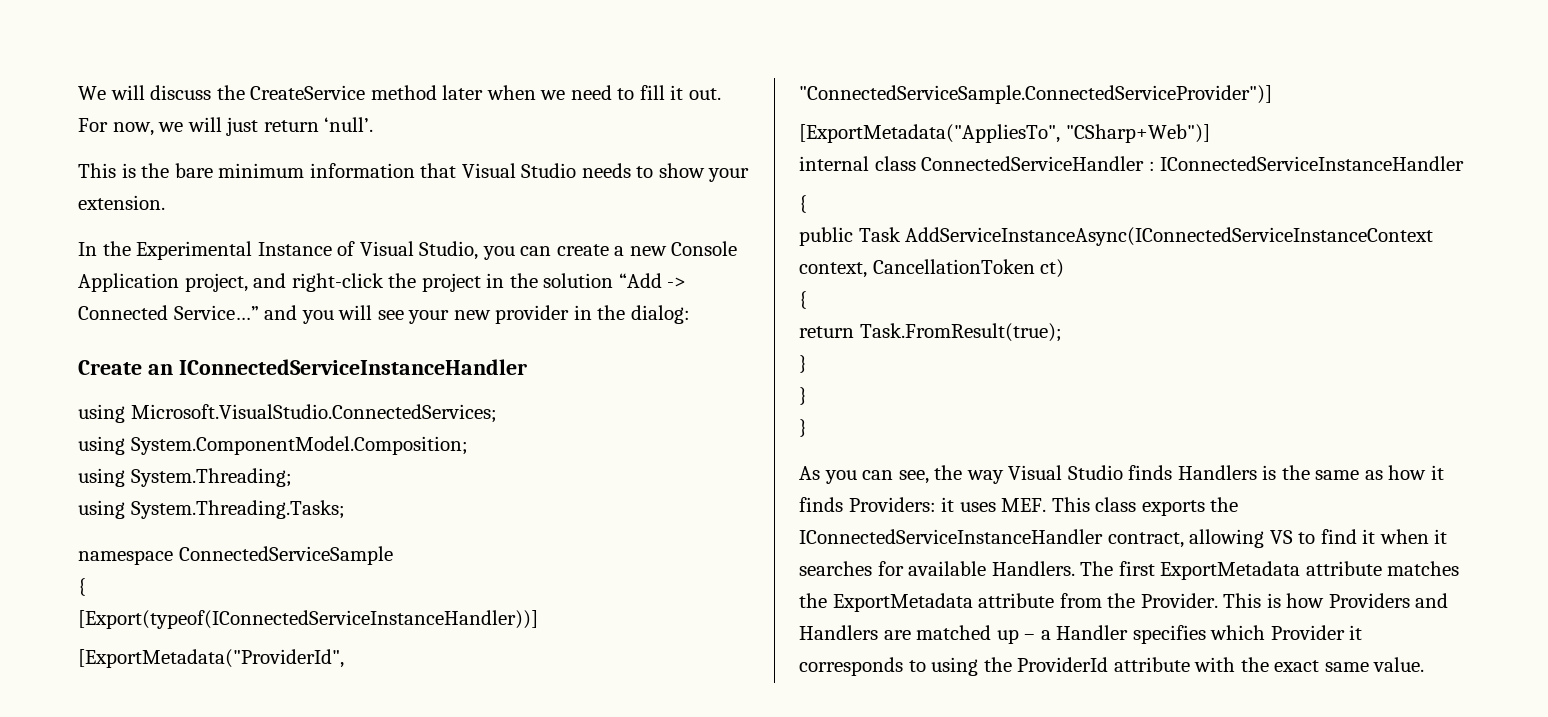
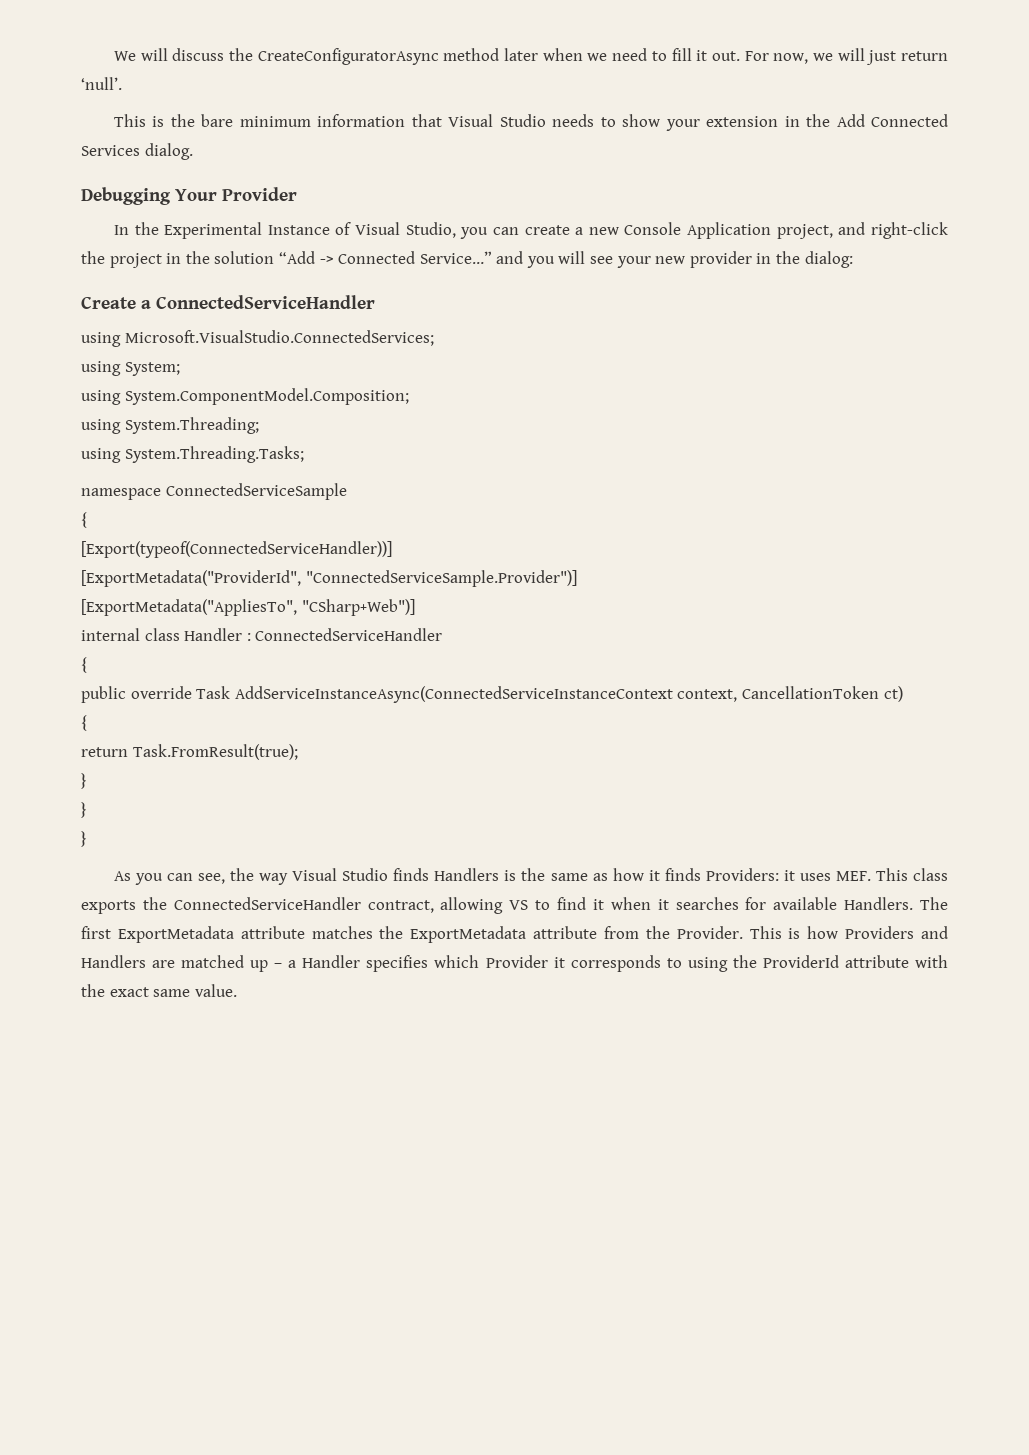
- We will discuss the CreateService method later when we need to fill it out.
+ We will discuss the CreateConfiguratorAsync method later when we need to fill it out.
- This is the bare minimum information that Visual Studio needs to show your extension.
+ This is the bare minimum information that Visual Studio needs to show your extension in the Add Connected Services dialog.
+ Debugging Your Provider
- Create an IConnectedServiceInstanceHandler
+ Create a ConnectedServiceHandler
+ using System;
- [Export(typeof(IConnectedServiceInstanceHandler))]
+ [Export(typeof(ConnectedServiceHandler))]
- [ExportMetadata("ProviderId", "ConnectedServiceSample.ConnectedServiceProvider")]
+ [ExportMetadata("ProviderId", "ConnectedServiceSample.Provider")]
- internal class ConnectedServiceHandler : IConnectedServiceInstanceHandler
+ internal class Handler : ConnectedServiceHandler
- public Task AddServiceInstanceAsync(IConnectedServiceInstanceContext context, CancellationToken ct)
+ public override Task AddServiceInstanceAsync(ConnectedServiceInstanceContext context, CancellationToken ct)
- As you can see, the way Visual Studio finds Handlers is the same as how it finds Providers: it uses MEF. This class exports the IConnectedServiceInstanceHandler contract, allowing VS to find it when it searches for available Handlers.
+ As you can see, the way Visual Studio finds Handlers is the same as how it finds Providers: it uses MEF. This class exports the ConnectedServiceHandler contract, allowing VS to find it when it searches for available Handlers.

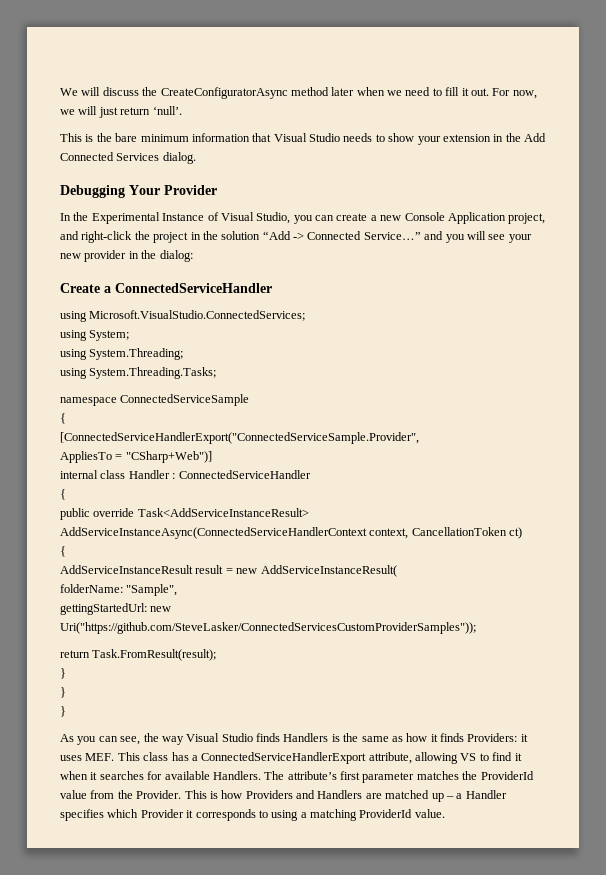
- using System.ComponentModel.Composition;
- [Export(typeof(ConnectedServiceHandler))]
- [ExportMetadata("ProviderId", "ConnectedServiceSample.Provider")]
- [ExportMetadata("AppliesTo", "CSharp+Web")]
+ [ConnectedServiceHandlerExport("ConnectedServiceSample.Provider",
+ AppliesTo = "CSharp+Web")]
- public override Task AddServiceInstanceAsync(ConnectedServiceInstanceContext context, CancellationToken ct)
+ public override Task<AddServiceInstanceResult> AddServiceInstanceAsync(ConnectedServiceHandlerContext context, CancellationToken ct)
- return Task.FromResult(true);
+ AddServiceInstanceResult result = new AddServiceInstanceResult(
+ folderName: "Sample",
+ gettingStartedUrl: new Uri("https://github.com/SteveLasker/ConnectedServicesCustomProviderSamples"));
+ return Task.FromResult(result);
- As you can see, the way Visual Studio finds Handlers is the same as how it finds Providers: it uses MEF. This class exports the ConnectedServiceHandler contract, allowing VS to find it when it searches for available Handlers.
+ As you can see, the way Visual Studio finds Handlers is the same as how it finds Providers: it uses MEF. This class has a ConnectedServiceHandlerExport attribute, allowing VS to find it when it searches for available Handlers.
- The first ExportMetadata attribute matches the ExportMetadata attribute from the Provider.
+ The attribute’s first parameter matches the ProviderId value from the Provider.
- This is how Providers and Handlers are matched up – a Handler specifies which Provider it corresponds to using the ProviderId attribute with the exact same value.
+ This is how Providers and Handlers are matched up – a Handler specifies which Provider it corresponds to using a matching ProviderId value.

